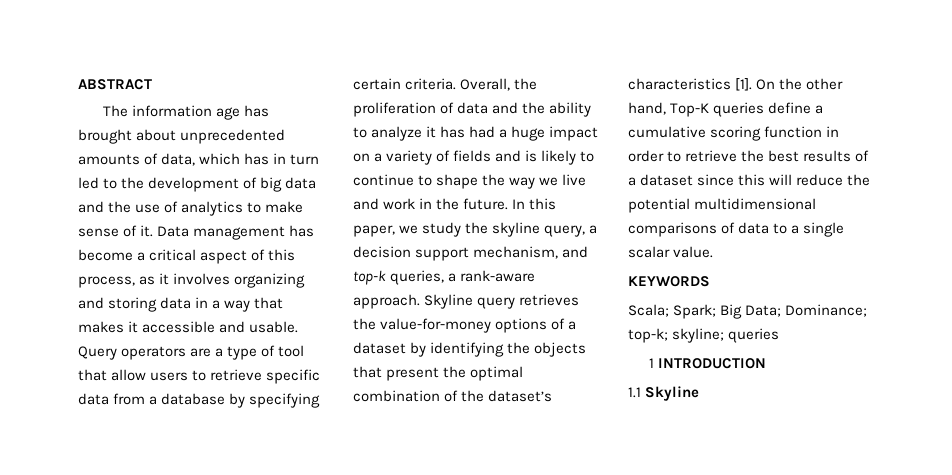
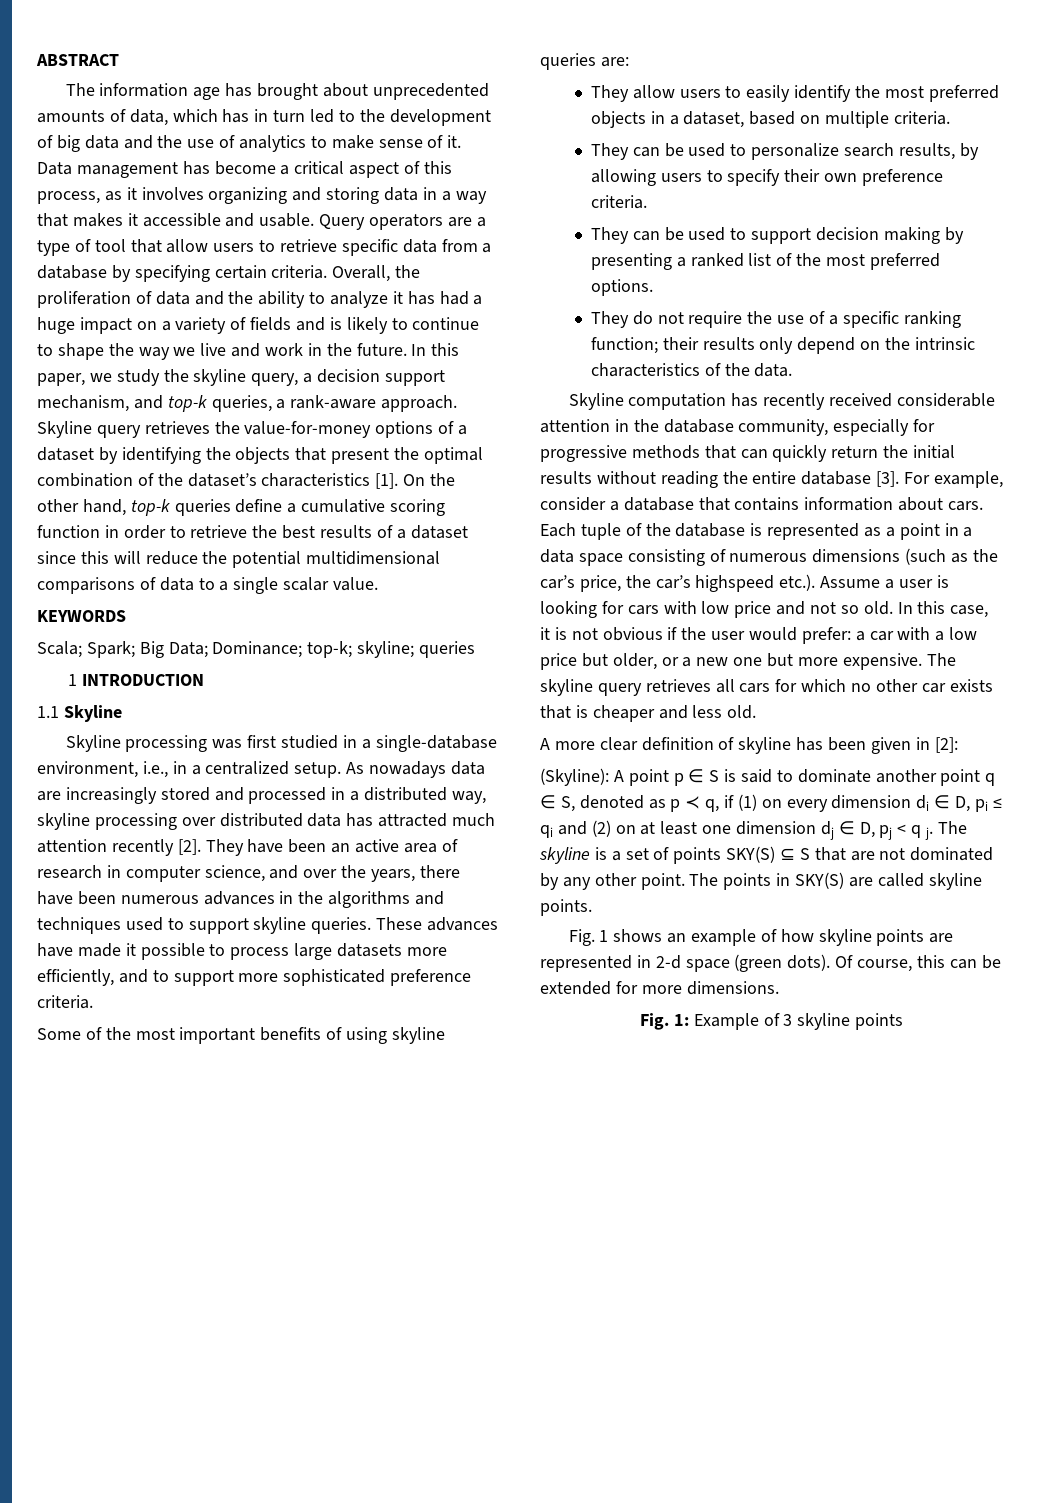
- On the other hand, Top-K queries define a cumulative scoring function in order to retrieve the best results of a dataset since this will reduce the potential multidimensional comparisons of data to a single scalar value.
+ On the other hand, top-k queries define a cumulative scoring function in order to retrieve the best results of a dataset since this will reduce the potential multidimensional comparisons of data to a single scalar value.
+ Skyline processing was first studied in a single-database environment, i.e., in a centralized setup. As nowadays data are increasingly stored and processed in a distributed way, skyline processing over distributed data has attracted much attention recently [2]. They have been an active area of research in computer science, and over the years, there have been numerous advances in the algorithms and techniques used to support skyline queries. These advances have made it possible to process large datasets more efficiently, and to support more sophisticated preference criteria.
+ Some of the most important benefits of using skyline queries are:
+ They allow users to easily identify the most preferred objects in a dataset, based on multiple criteria.
+ They can be used to personalize search results, by allowing users to specify their own preference criteria.
+ They can be used to support decision making by presenting a ranked list of the most preferred options.
+ They do not require the use of a specific ranking function; their results only depend on the intrinsic characteristics of the data.
+ Skyline computation has recently received considerable attention in the database community, especially for progressive methods that can quickly return the initial results without reading the entire database [3]. For example, consider a database that contains information about cars. Each tuple of the database is represented as a point in a data space consisting of numerous dimensions (such as the car’s price, the car’s highspeed etc.). Assume a user is looking for cars with low price and not so old. In this case, it is not obvious if the user would prefer: a car with a low price but older, or a new one but more expensive. The skyline query retrieves all cars for which no other car exists that is cheaper and less old.
+ A more clear definition of skyline has been given in [2]:
+ (Skyline): A point p ∈ S is said to dominate another point q ∈ S, denoted as p ≺ q, if (1) on every dimension di ∈ D, pi ≤ qi and (2) on at least one dimension dj ∈ D, pj < q j. The skyline is a set of points SKY(S) ⊆ S that are not dominated by any other point. The points in SKY(S) are called skyline points.
+ Fig. 1 shows an example of how skyline points are represented in 2-d space (green dots). Of course, this can be extended for more dimensions.
+ Fig. 1: Example of 3 skyline points

